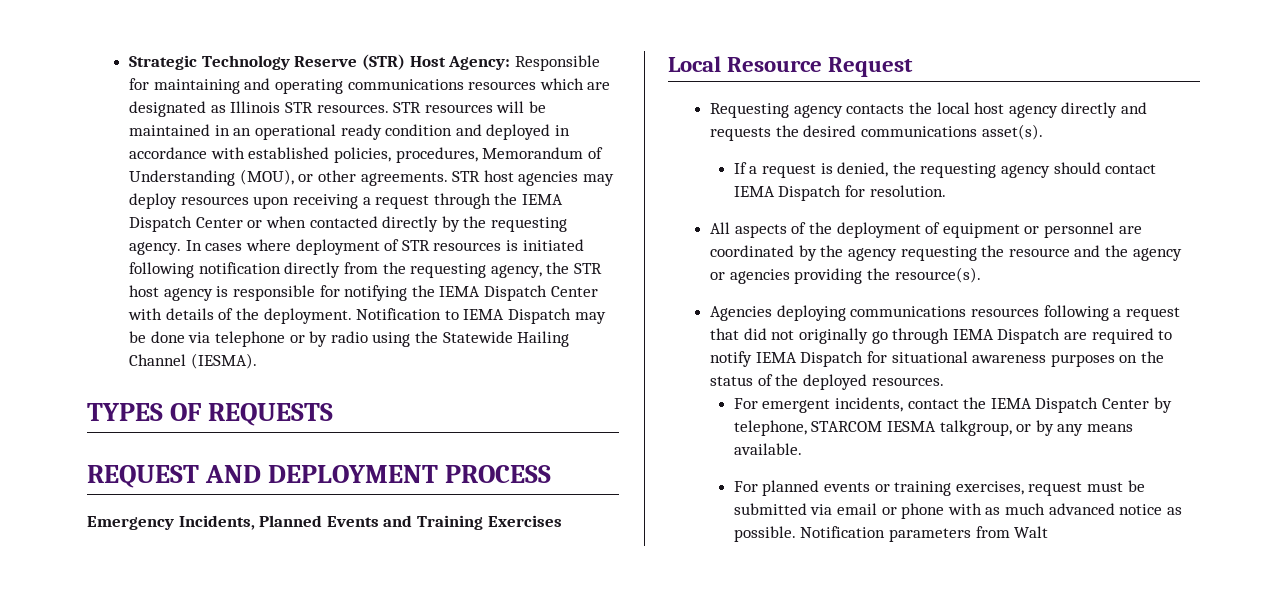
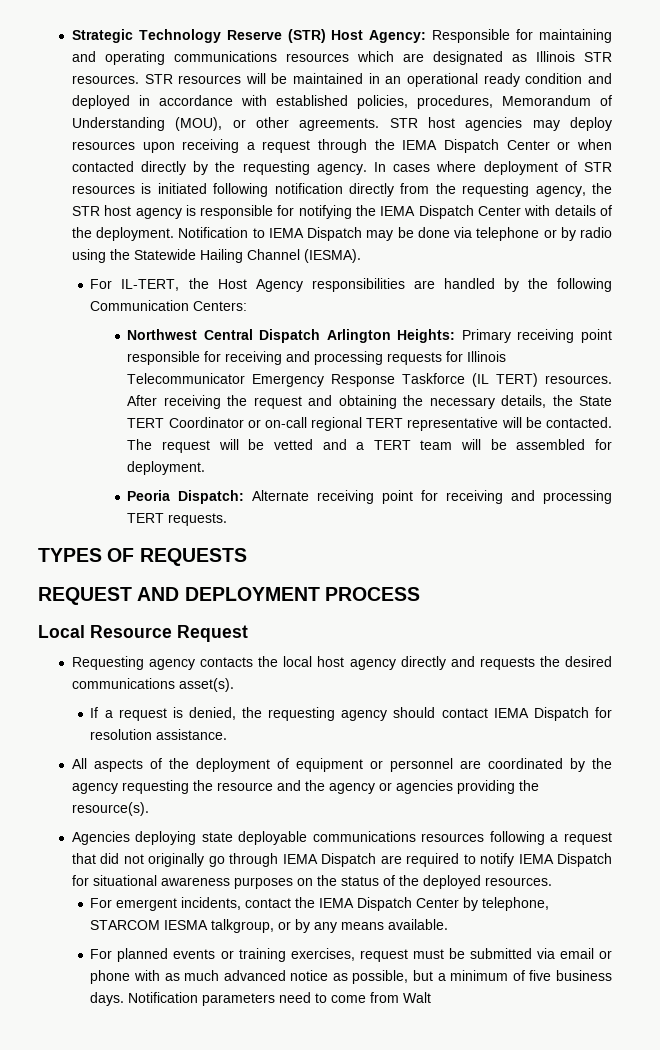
+ For IL-TERT, the Host Agency responsibilities are handled by the following Communication Centers:
+ Northwest Central Dispatch Arlington Heights: Primary receiving point responsible for receiving and processing requests for Illinois Telecommunicator Emergency Response Taskforce (IL TERT) resources. After receiving the request and obtaining the necessary details, the State TERT Coordinator or on-call regional TERT representative will be contacted. The request will be vetted and a TERT team will be assembled for deployment.
+ Peoria Dispatch: Alternate receiving point for receiving and processing TERT requests.
- Emergency Incidents, Planned Events and Training Exercises
- If a request is denied, the requesting agency should contact IEMA Dispatch for resolution.
+ If a request is denied, the requesting agency should contact IEMA Dispatch for resolution assistance.
- Agencies deploying communications resources following a request that did not originally go through IEMA Dispatch are required to notify IEMA Dispatch for situational awareness purposes on the status of the deployed resources.
+ Agencies deploying state deployable communications resources following a request that did not originally go through IEMA Dispatch are required to notify IEMA Dispatch for situational awareness purposes on the status of the deployed resources.
- For planned events or training exercises, request must be submitted via email or phone with as much advanced notice as possible. Notification parameters from Walt
+ For planned events or training exercises, request must be submitted via email or phone with as much advanced notice as possible, but a minimum of five business days. Notification parameters need to come from Walt

